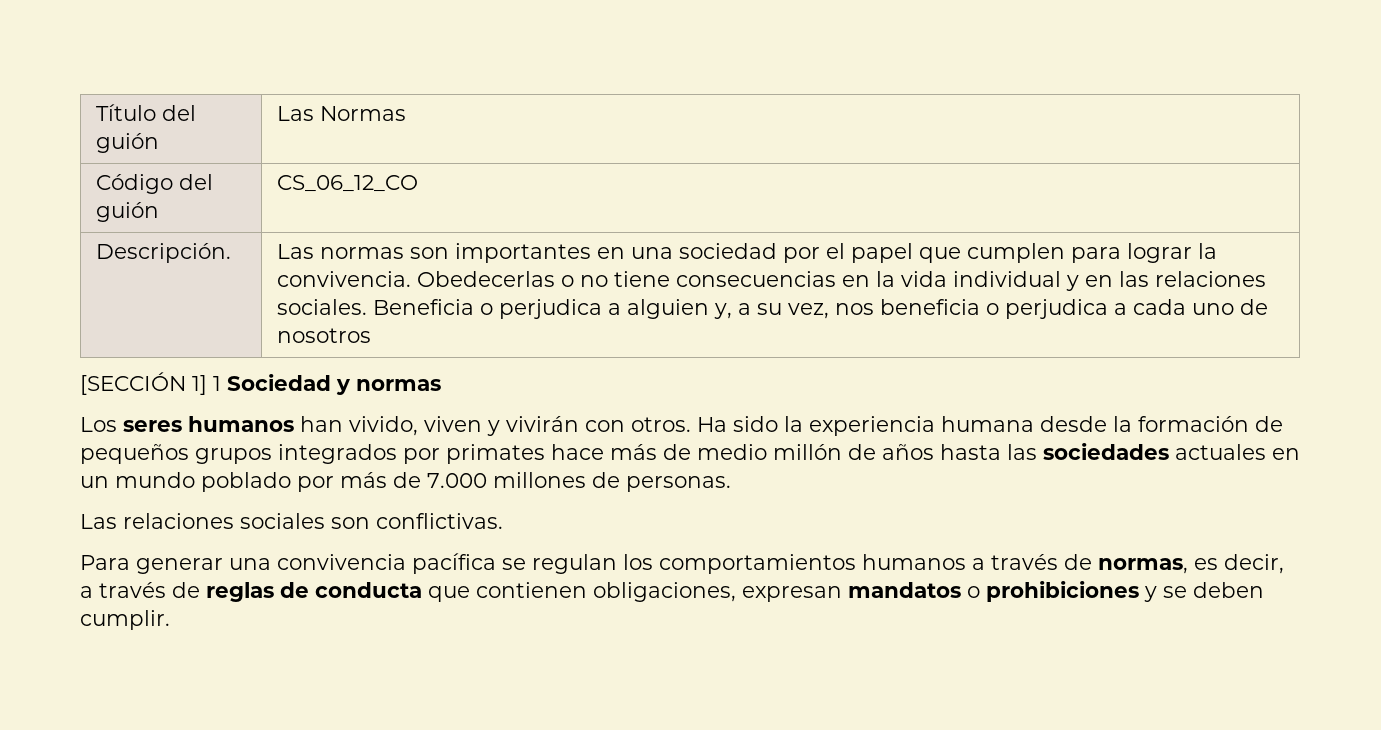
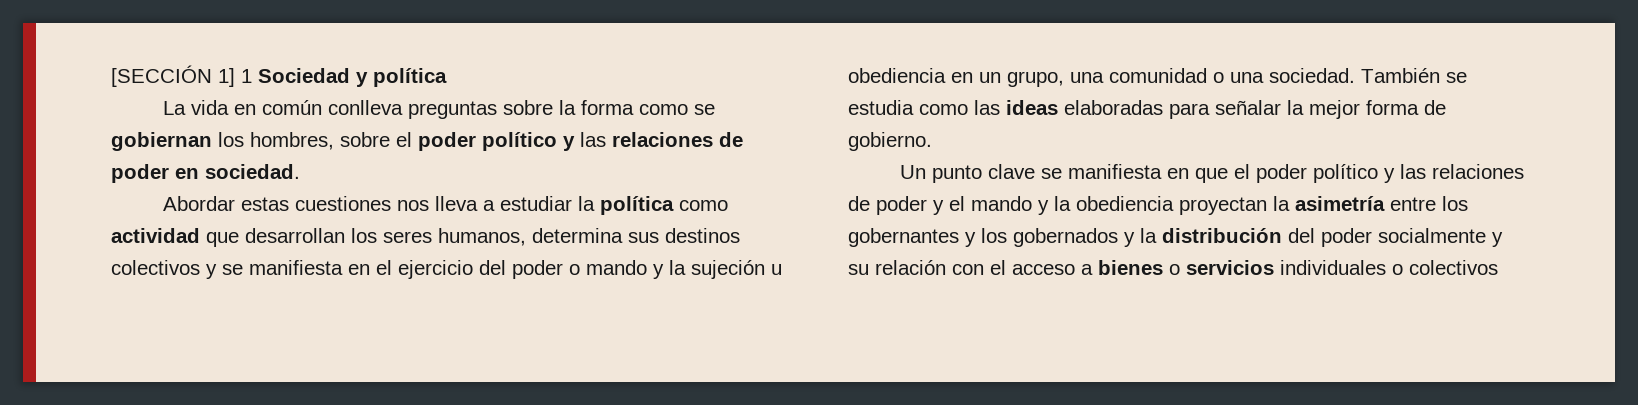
- Título del guión | Las Normas
- Código del guión | CS_06_12_CO
- Descripción. | Las normas son importantes en una sociedad por el papel que cumplen para lograr la convivencia. Obedecerlas o no tiene consecuencias en la vida individual y en las relaciones sociales. Beneficia o perjudica a alguien y, a su vez, nos beneficia o perjudica a cada uno de nosotros
- [SECCIÓN 1] 1 Sociedad y normas
- Los seres humanos han vivido, viven y vivirán con otros. Ha sido la experiencia humana desde la formación de pequeños grupos integrados por primates hace más de medio millón de años hasta las sociedades actuales en un mundo poblado por más de 7.000 millones de personas.
- Las relaciones sociales son conflictivas.
- Para generar una convivencia pacífica se regulan los comportamientos humanos a través de normas, es decir, a través de reglas de conducta que contienen obligaciones, expresan mandatos o prohibiciones y se deben cumplir.
+ [SECCIÓN 1] 1 Sociedad y política
+ La vida en común conlleva preguntas sobre la forma como se gobiernan los hombres, sobre el poder político y las relaciones de poder en sociedad.
+ Abordar estas cuestiones nos lleva a estudiar la política como actividad que desarrollan los seres humanos, determina sus destinos colectivos y se manifiesta en el ejercicio del poder o mando y la sujeción u obediencia en un grupo, una comunidad o una sociedad. También se estudia como las ideas elaboradas para señalar la mejor forma de gobierno.
+ Un punto clave se manifiesta en que el poder político y las relaciones de poder y el mando y la obediencia proyectan la asimetría entre los gobernantes y los gobernados y la distribución del poder socialmente y su relación con el acceso a bienes o servicios individuales o colectivos

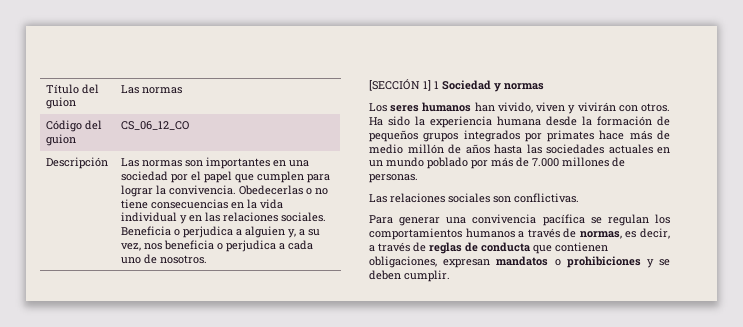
+ Título del guion | Las normas
+ Código del guion | CS_06_12_CO
+ Descripción | Las normas son importantes en una sociedad por el papel que cumplen para lograr la convivencia. Obedecerlas o no tiene consecuencias en la vida individual y en las relaciones sociales. Beneficia o perjudica a alguien y, a su vez, nos beneficia o perjudica a cada uno de nosotros.
- [SECCIÓN 1] 1 Sociedad y política
- La vida en común conlleva preguntas sobre la forma como se gobiernan los hombres, sobre el poder político y las relaciones de poder en sociedad.
- Abordar estas cuestiones nos lleva a estudiar la política como actividad que desarrollan los seres humanos, determina sus destinos colectivos y se manifiesta en el ejercicio del poder o mando y la sujeción u obediencia en un grupo, una comunidad o una sociedad. También se estudia como las ideas elaboradas para señalar la mejor forma de gobierno.
- Un punto clave se manifiesta en que el poder político y las relaciones de poder y el mando y la obediencia proyectan la asimetría entre los gobernantes y los gobernados y la distribución del poder socialmente y su relación con el acceso a bienes o servicios individuales o colectivos
+ [SECCIÓN 1] 1 Sociedad y normas
+ Los seres humanos han vivido, viven y vivirán con otros. Ha sido la experiencia humana desde la formación de pequeños grupos integrados por primates hace más de medio millón de años hasta las sociedades actuales en un mundo poblado por más de 7.000 millones de personas.
+ Las relaciones sociales son conflictivas.
+ Para generar una convivencia pacífica se regulan los comportamientos humanos a través de normas, es decir, a través de reglas de conducta que contienen obligaciones, expresan mandatos o prohibiciones y se deben cumplir.

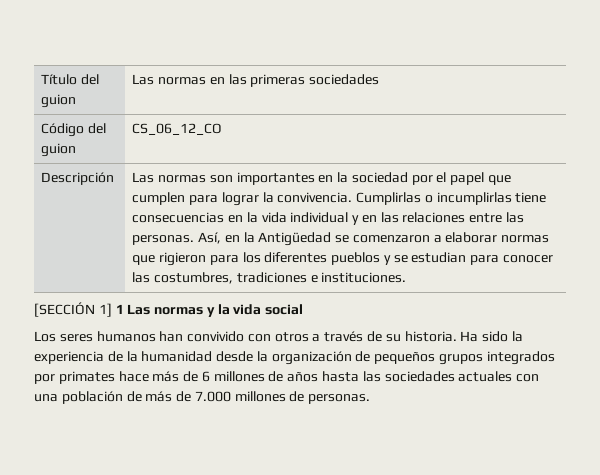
- Título del guion | Las normas
+ Título del guion | Las normas en las primeras sociedades
- Las normas son importantes en una sociedad por el papel que cumplen para lograr la convivencia.
+ Las normas son importantes en la sociedad por el papel que cumplen para lograr la convivencia.
- Obedecerlas o no tiene consecuencias en la vida individual y en las relaciones sociales. Beneficia o perjudica a alguien y, a su vez, nos beneficia o perjudica a cada uno de nosotros.
- [SECCIÓN 1] 1 Sociedad y normas
- Los seres humanos han vivido, viven y vivirán con otros.
+ Cumplirlas o incumplirlas tiene consecuencias en la vida individual y en las relaciones entre las personas. Así, en la Antigüedad se comenzaron a elaborar normas que rigieron para los diferentes pueblos y se estudian para conocer las costumbres, tradiciones e instituciones.
+ [SECCIÓN 1] 1 Las normas y la vida social
+ Los seres humanos han convivido con otros a través de su historia.
- Ha sido la experiencia humana desde la formación de pequeños grupos integrados por primates hace más de medio millón de años hasta las sociedades actuales en un mundo poblado por más de 7.000 millones de personas.
+ Ha sido la experiencia de la humanidad desde la organización de pequeños grupos integrados por primates hace más de 6 millones de años hasta las sociedades actuales con una población de más de 7.000 millones de personas.
- Las relaciones sociales son conflictivas.
- Para generar una convivencia pacífica se regulan los comportamientos humanos a través de normas, es decir, a través de reglas de conducta que contienen obligaciones, expresan mandatos o prohibiciones y se deben cumplir.

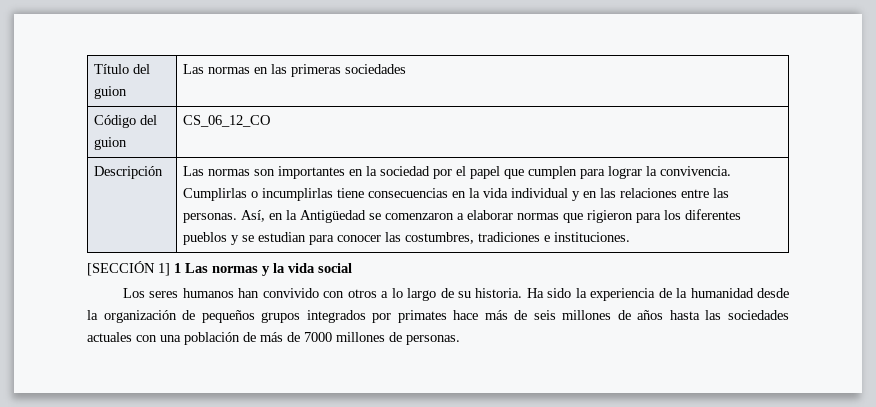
- Los seres humanos han convivido con otros a través de su historia.
+ Los seres humanos han convivido con otros a lo largo de su historia.
- Ha sido la experiencia de la humanidad desde la organización de pequeños grupos integrados por primates hace más de 6 millones de años hasta las sociedades actuales con una población de más de 7.000 millones de personas.
+ Ha sido la experiencia de la humanidad desde la organización de pequeños grupos integrados por primates hace más de seis millones de años hasta las sociedades actuales con una población de más de 7000 millones de personas.

